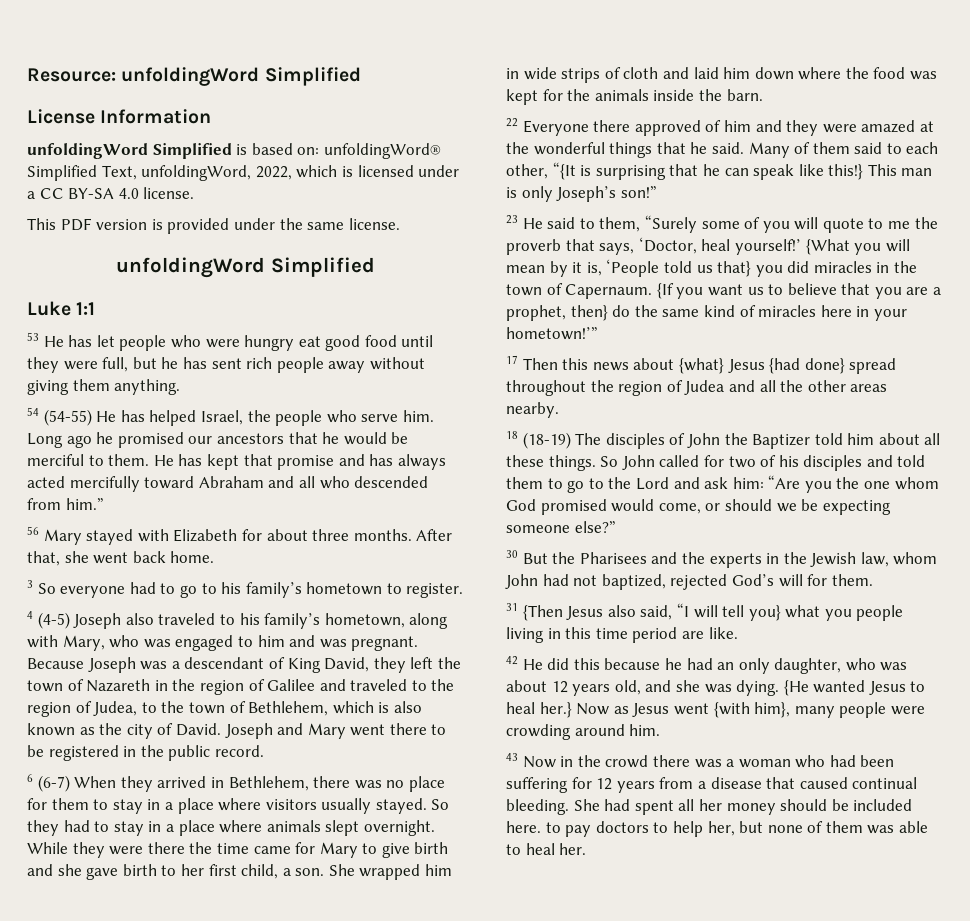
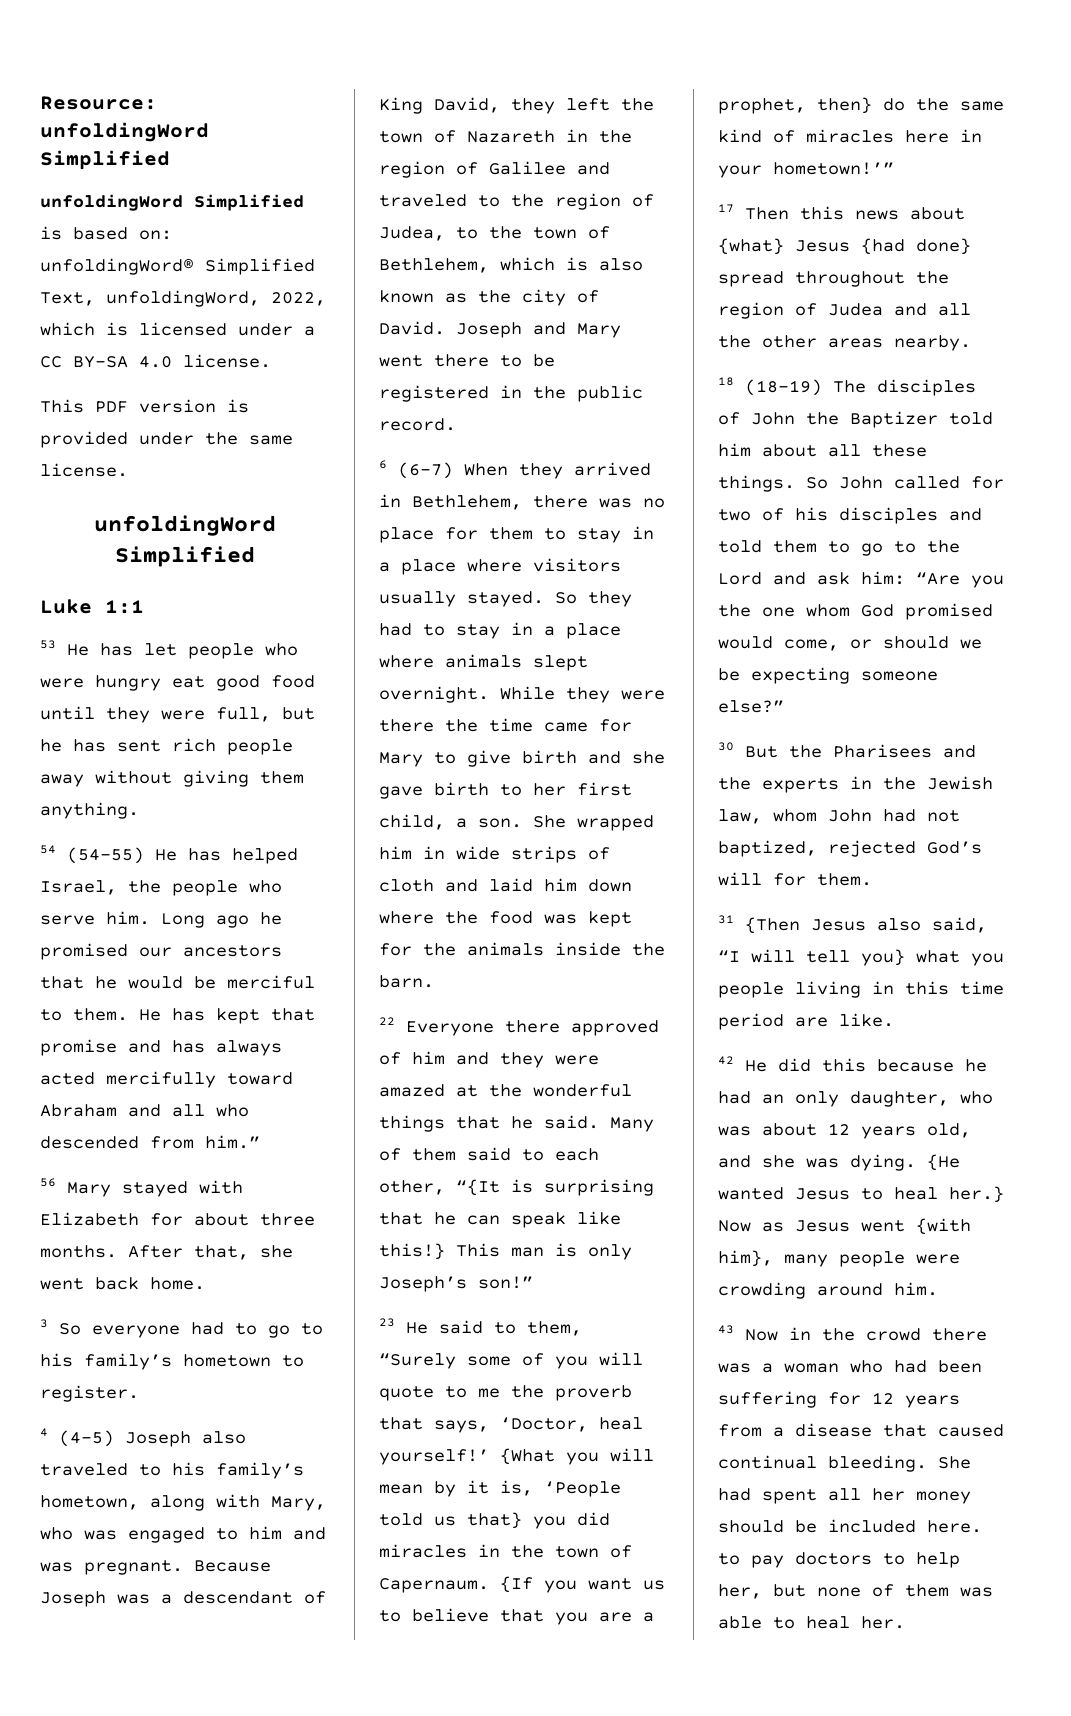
- License Information

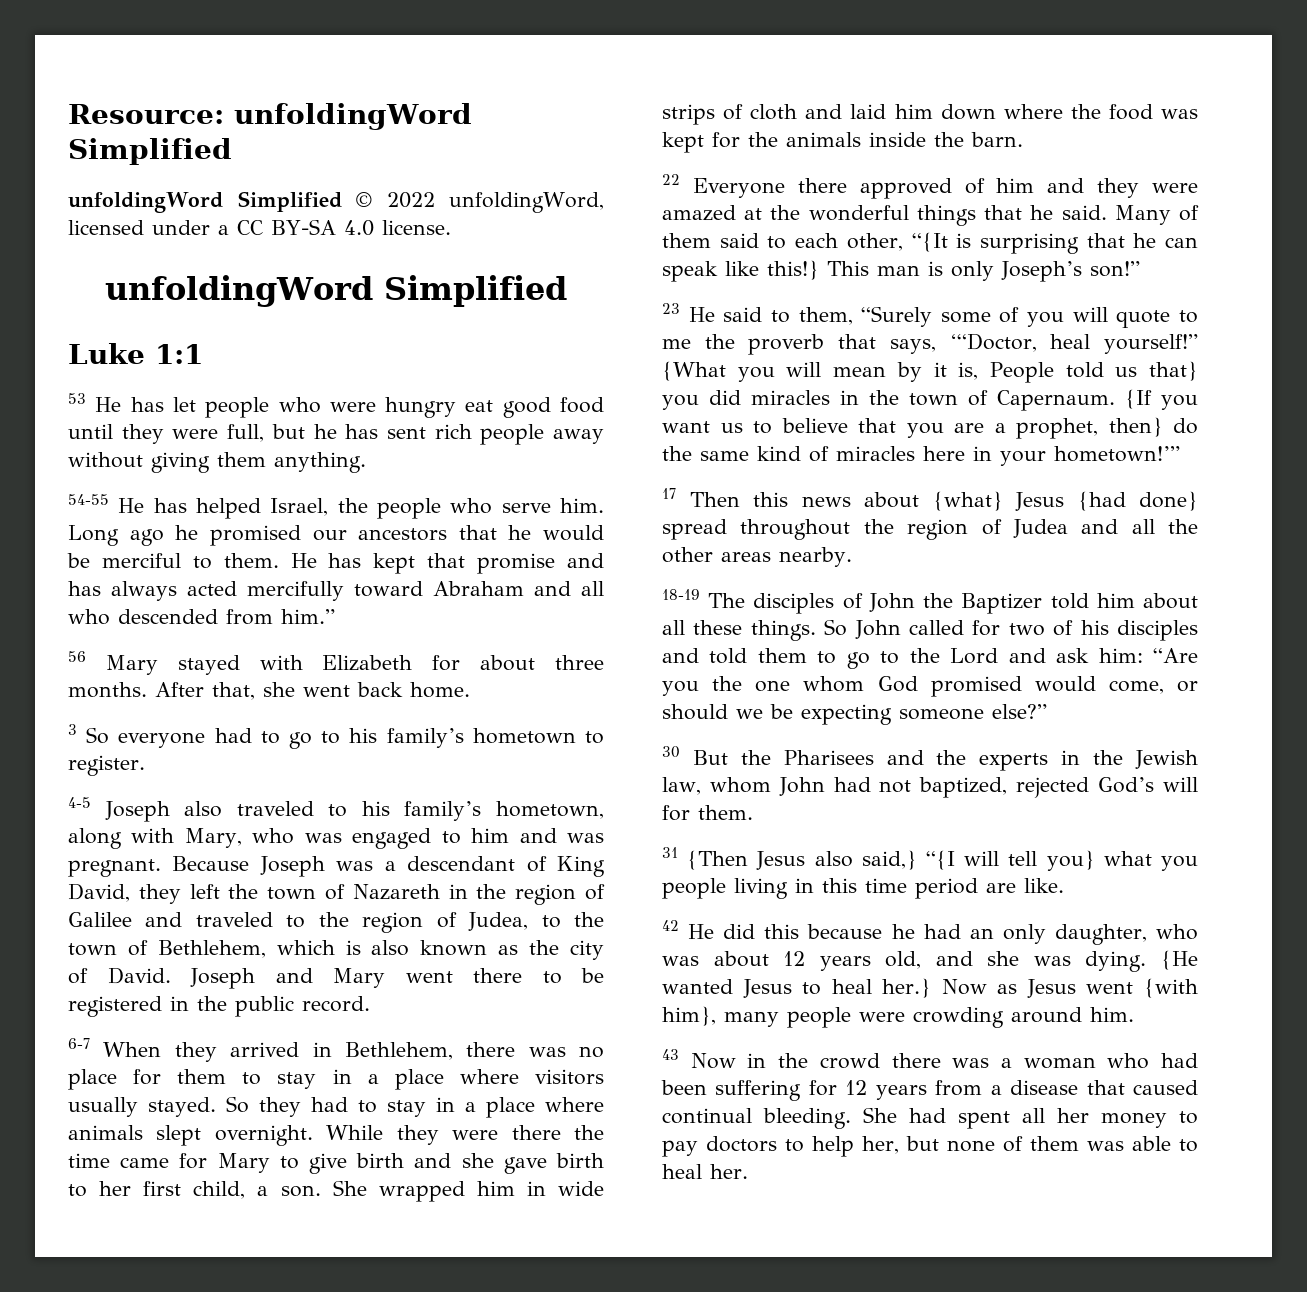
- unfoldingWord Simplified is based on: unfoldingWord® Simplified Text, unfoldingWord, 2022, which is licensed under a CC BY-SA 4.0 license.
+ unfoldingWord Simplified © 2022 unfoldingWord, licensed under a CC BY-SA 4.0 license.
- This PDF version is provided under the same license.
- 54 (54-55) He has helped Israel, the people who serve him.
+ 54-55 He has helped Israel, the people who serve him.
- 4 (4-5) Joseph also traveled to his family’s hometown, along with Mary, who was engaged to him and was pregnant.
+ 4-5 Joseph also traveled to his family’s hometown, along with Mary, who was engaged to him and was pregnant.
- 6 (6-7) When they arrived in Bethlehem, there was no place for them to stay in a place where visitors usually stayed.
+ 6-7 When they arrived in Bethlehem, there was no place for them to stay in a place where visitors usually stayed.
- 23 He said to them, “Surely some of you will quote to me the proverb that says, ‘Doctor, heal yourself!’
+ 23 He said to them, “Surely some of you will quote to me the proverb that says, ‘“Doctor, heal yourself!”
- {What you will mean by it is, ‘People told us that} you did miracles in the town of Capernaum.
+ {What you will mean by it is, People told us that} you did miracles in the town of Capernaum.
- 18 (18-19) The disciples of John the Baptizer told him about all these things.
+ 18-19 The disciples of John the Baptizer told him about all these things.
- 31 {Then Jesus also said, “I will tell you} what you people living in this time period are like.
+ 31 {Then Jesus also said,} “{I will tell you} what you people living in this time period are like.
- She had spent all her money should be included here. to pay doctors to help her, but none of them was able to heal her.
+ She had spent all her money to pay doctors to help her, but none of them was able to heal her.

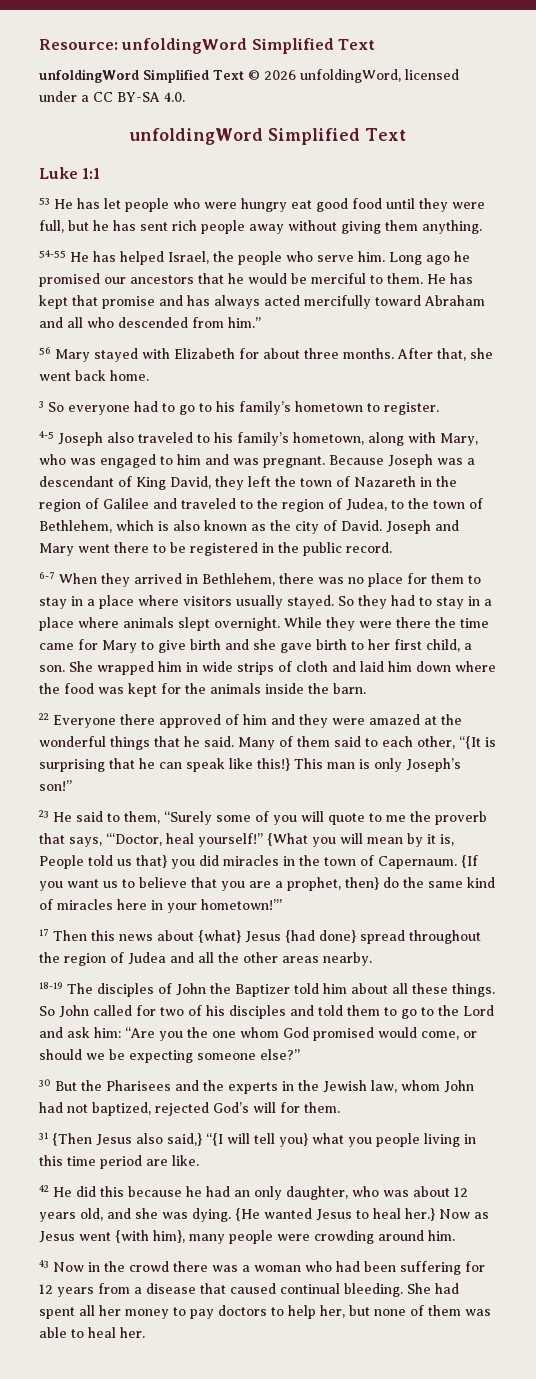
- Resource: unfoldingWord Simplified
- unfoldingWord Simplified © 2022 unfoldingWord, licensed under a CC BY-SA 4.0 license.
- unfoldingWord Simplified
+ Resource: unfoldingWord Simplified Text
+ unfoldingWord Simplified Text © 2026 unfoldingWord, licensed under a CC BY-SA 4.0.
+ unfoldingWord Simplified Text

